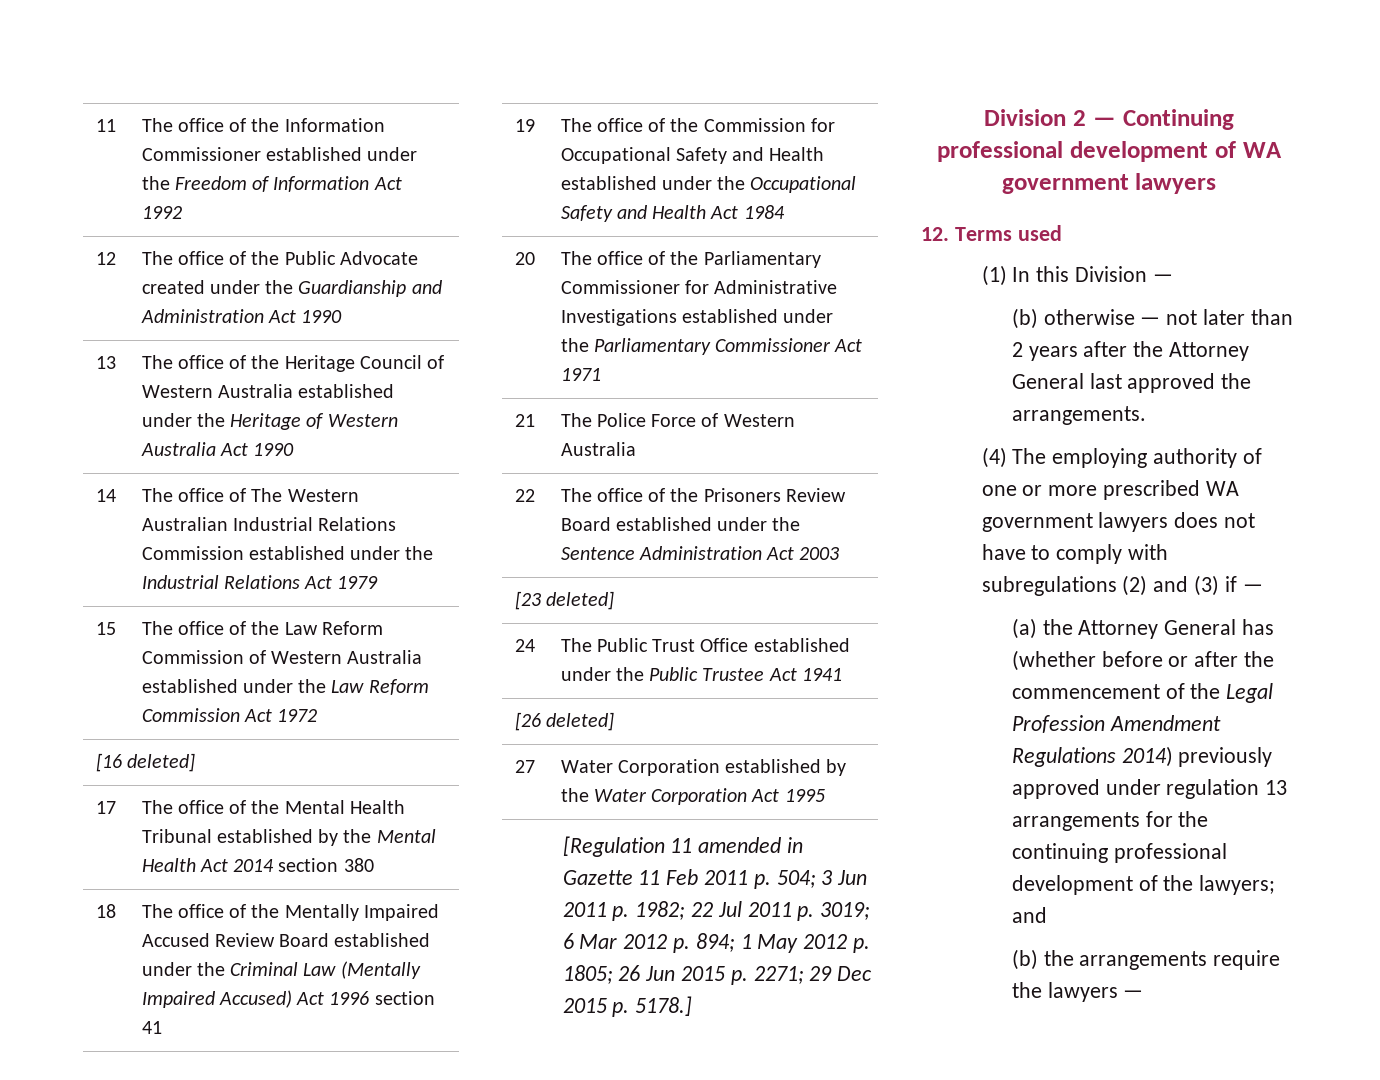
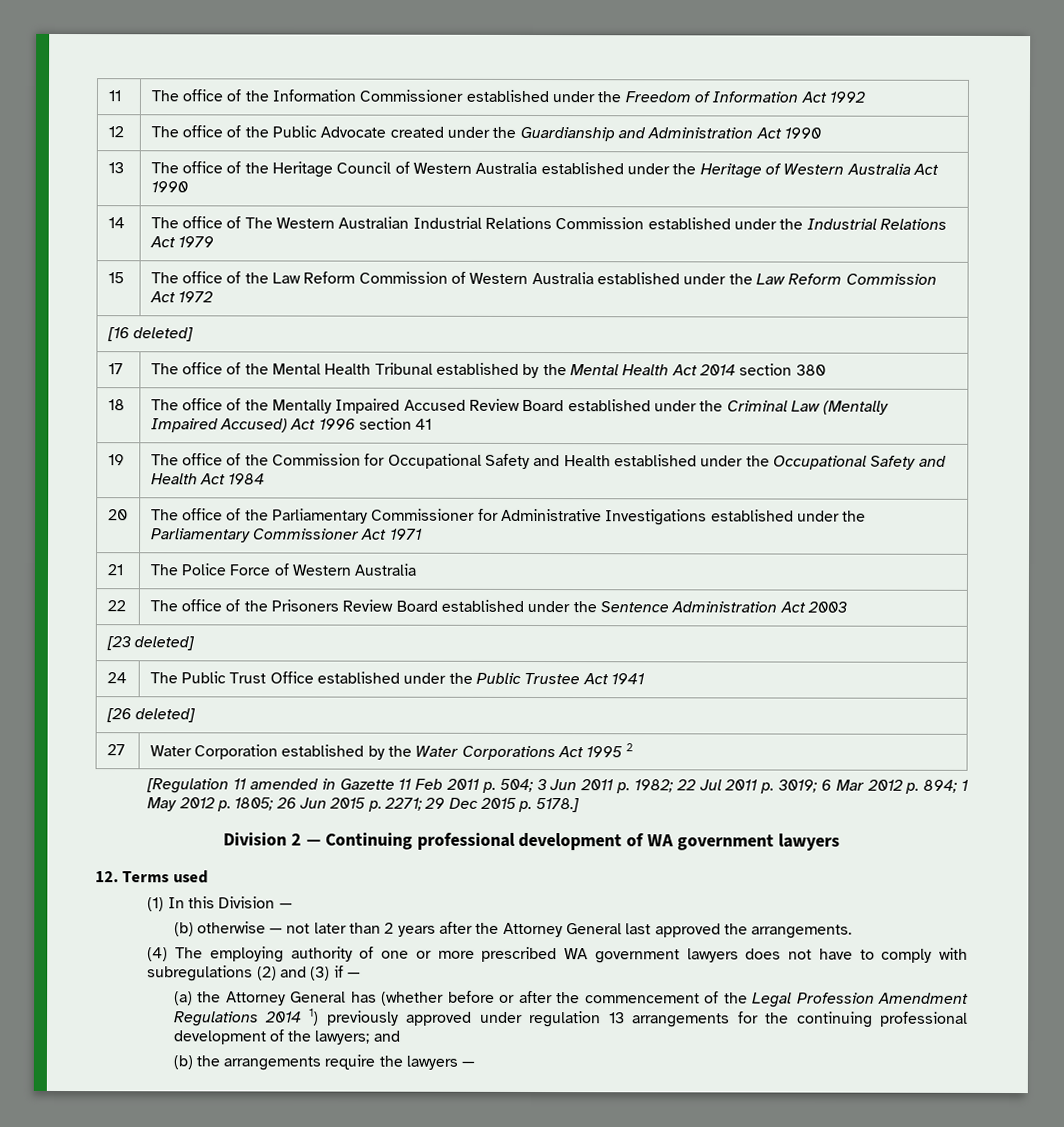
- 27 | Water Corporation established by the Water Corporation Act 1995
+ 27 | Water Corporation established by the Water Corporations Act 1995 2
- (a) the Attorney General has (whether before or after the commencement of the Legal Profession Amendment Regulations 2014) previously approved under regulation 13 arrangements for the continuing professional development of the lawyers; and
+ (a) the Attorney General has (whether before or after the commencement of the Legal Profession Amendment Regulations 2014 1) previously approved under regulation 13 arrangements for the continuing professional development of the lawyers; and

